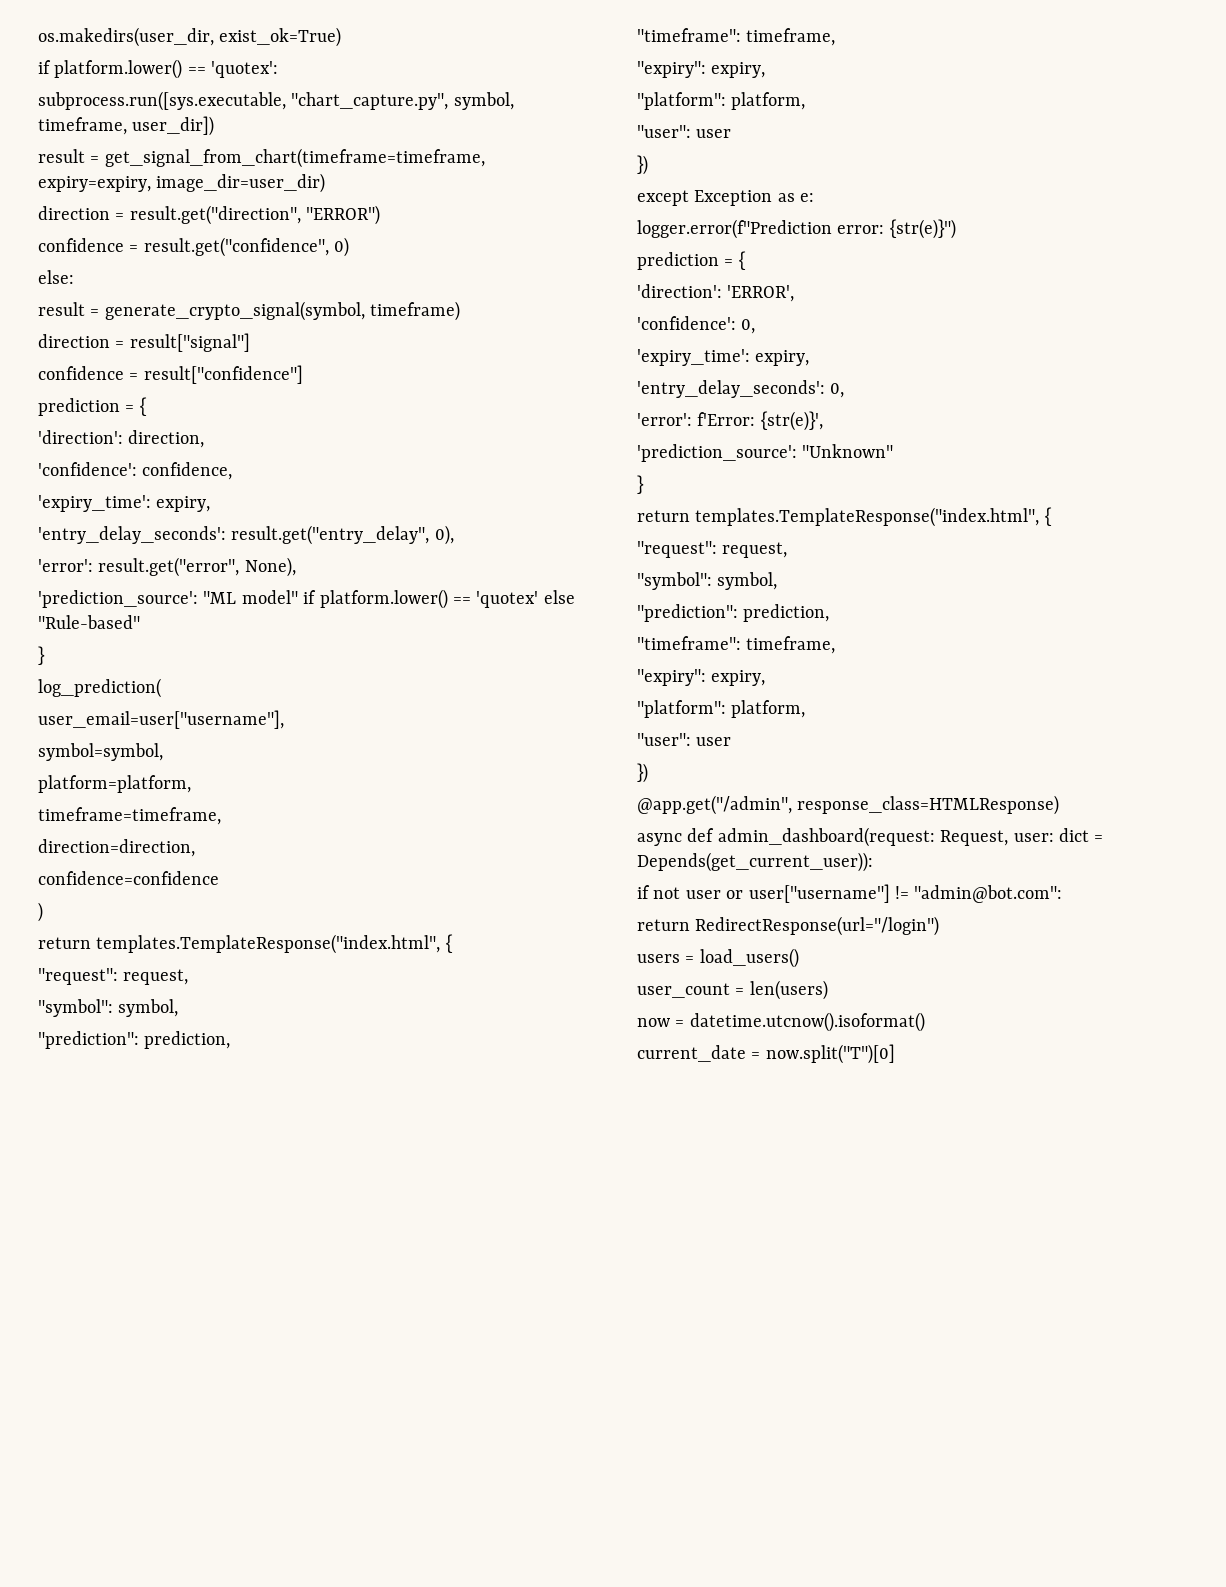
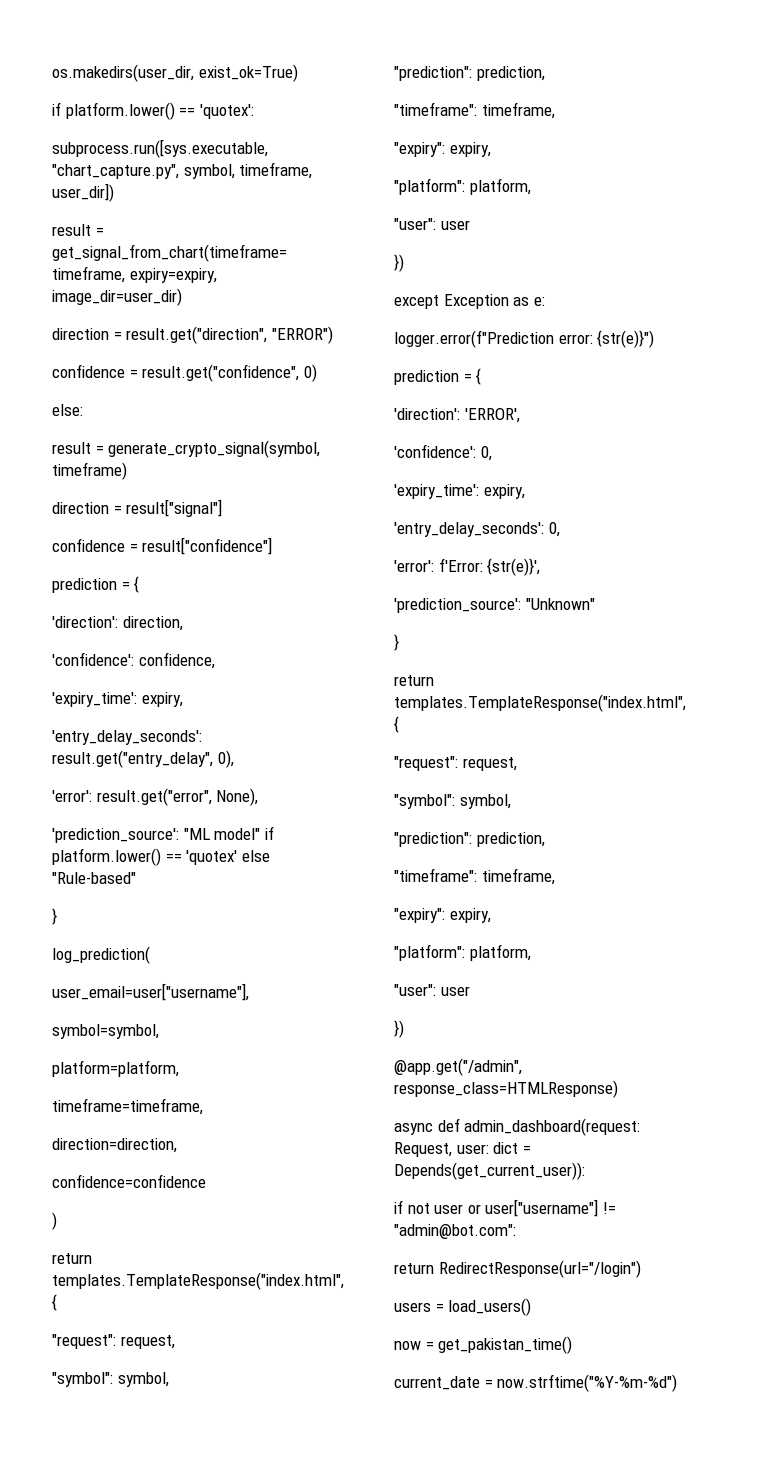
- user_count = len(users)
- now = datetime.utcnow().isoformat()
+ now = get_pakistan_time()
- current_date = now.split("T")[0]
+ current_date = now.strftime("%Y-%m-%d")

